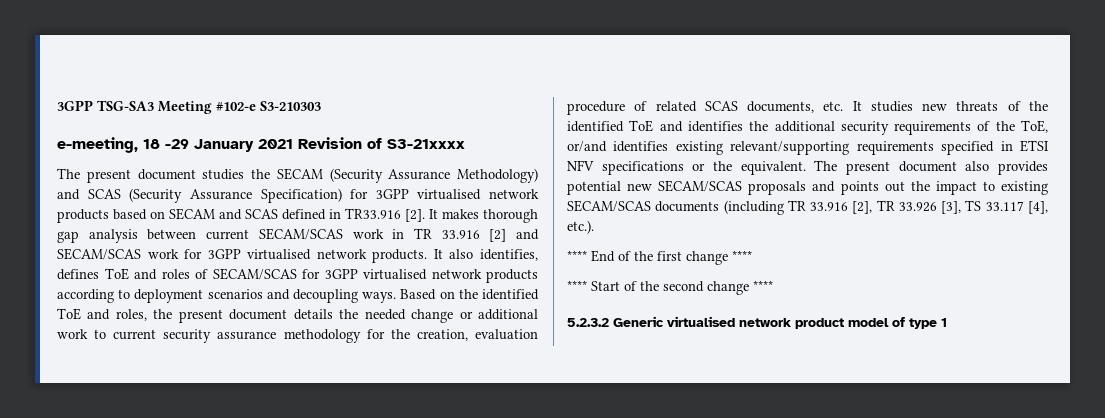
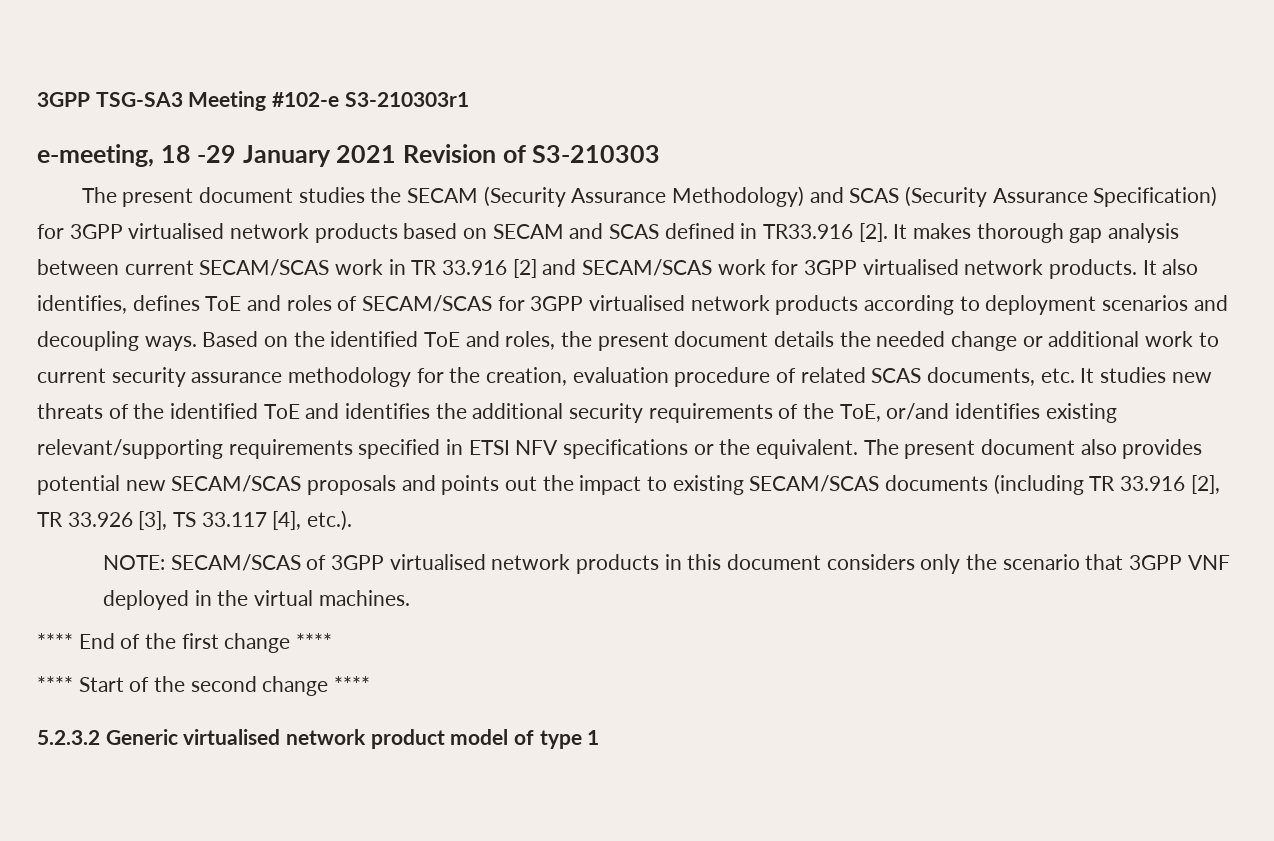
- 3GPP TSG-SA3 Meeting #102-e S3-210303
+ 3GPP TSG-SA3 Meeting #102-e S3-210303r1
- e-meeting, 18 -29 January 2021 Revision of S3-21xxxx
+ e-meeting, 18 -29 January 2021 Revision of S3-210303
+ NOTE: SECAM/SCAS of 3GPP virtualised network products in this document considers only the scenario that 3GPP VNF deployed in the virtual machines.

